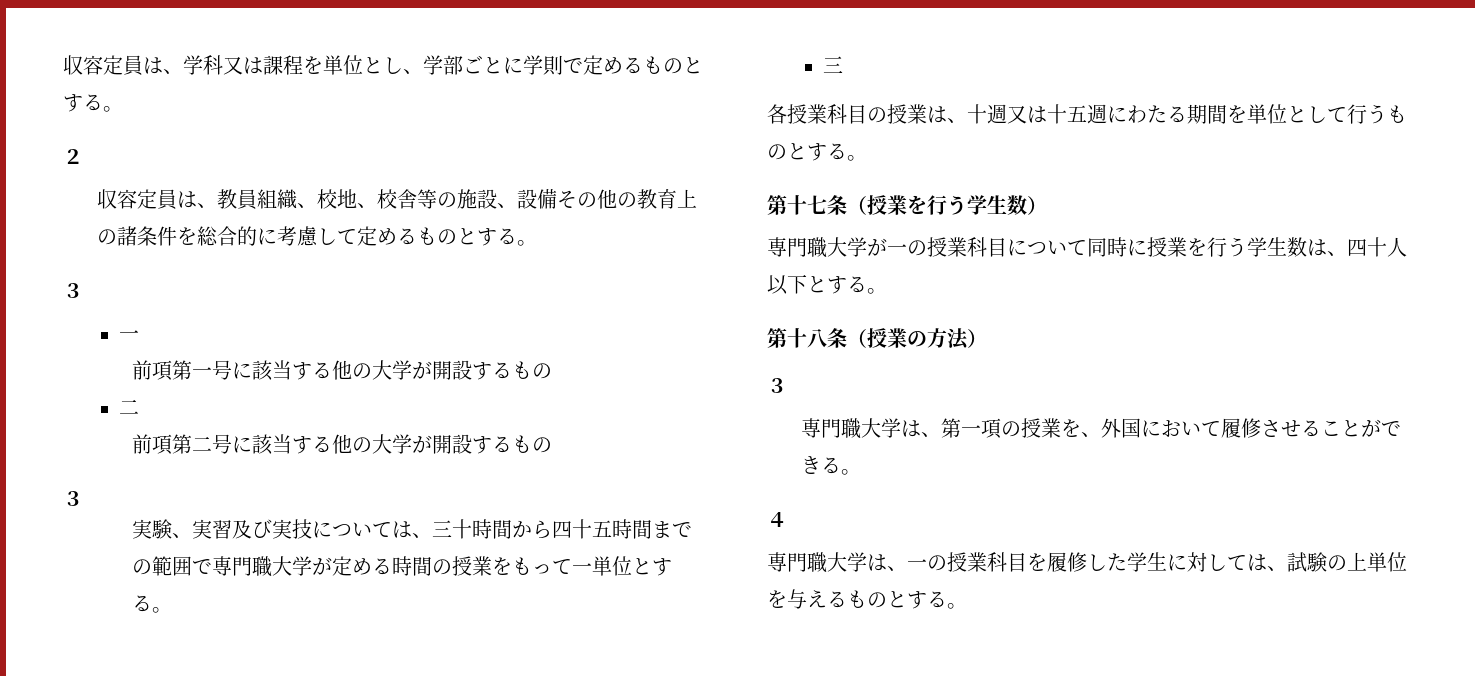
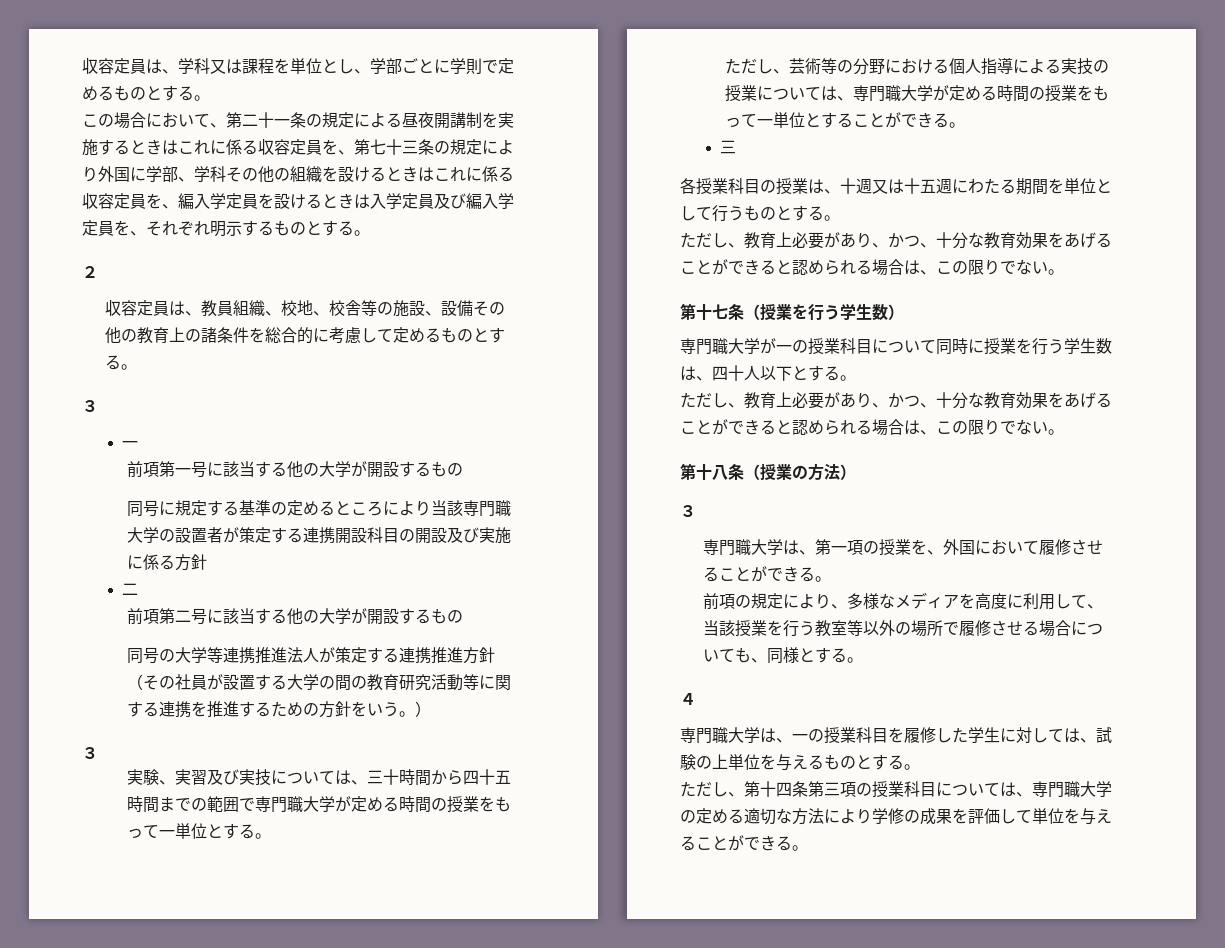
+ この場合において、第二十一条の規定による昼夜開講制を実施するときはこれに係る収容定員を、第七十三条の規定により外国に学部、学科その他の組織を設けるときはこれに係る収容定員を、編入学定員を設けるときは入学定員及び編入学定員を、それぞれ明示するものとする。
+ 同号に規定する基準の定めるところにより当該専門職大学の設置者が策定する連携開設科目の開設及び実施に係る方針
+ 同号の大学等連携推進法人が策定する連携推進方針（その社員が設置する大学の間の教育研究活動等に関する連携を推進するための方針をいう。）
+ ただし、芸術等の分野における個人指導による実技の授業については、専門職大学が定める時間の授業をもって一単位とすることができる。
  各授業科目の授業は、十週又は十五週にわたる期間を単位として行うものとする。
+ ただし、教育上必要があり、かつ、十分な教育効果をあげることができると認められる場合は、この限りでない。
  専門職大学が一の授業科目について同時に授業を行う学生数は、四十人以下とする。
+ ただし、教育上必要があり、かつ、十分な教育効果をあげることができると認められる場合は、この限りでない。
+ 前項の規定により、多様なメディアを高度に利用して、当該授業を行う教室等以外の場所で履修させる場合についても、同様とする。
+ ただし、第十四条第三項の授業科目については、専門職大学の定める適切な方法により学修の成果を評価して単位を与えることができる。

